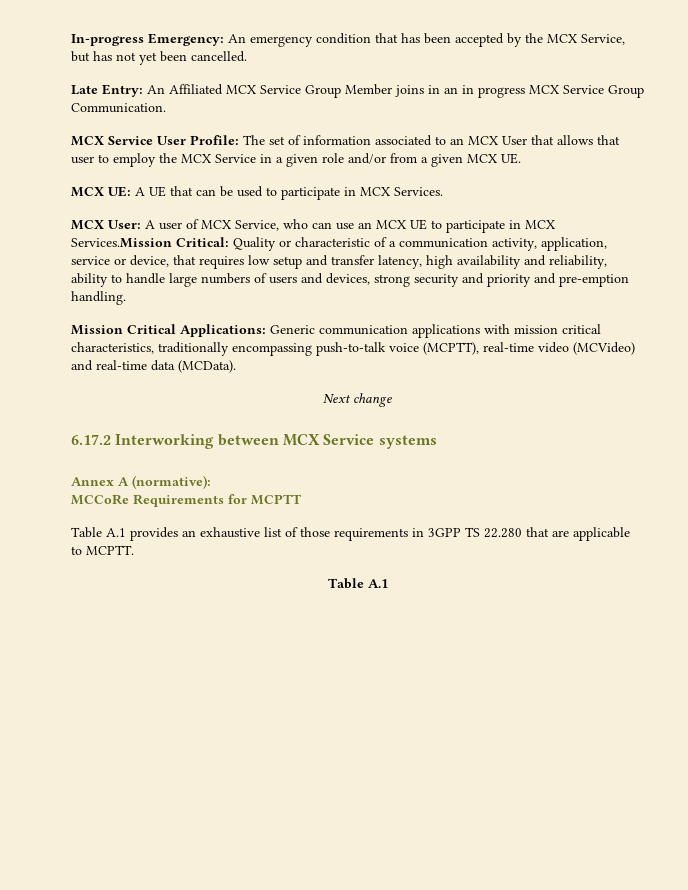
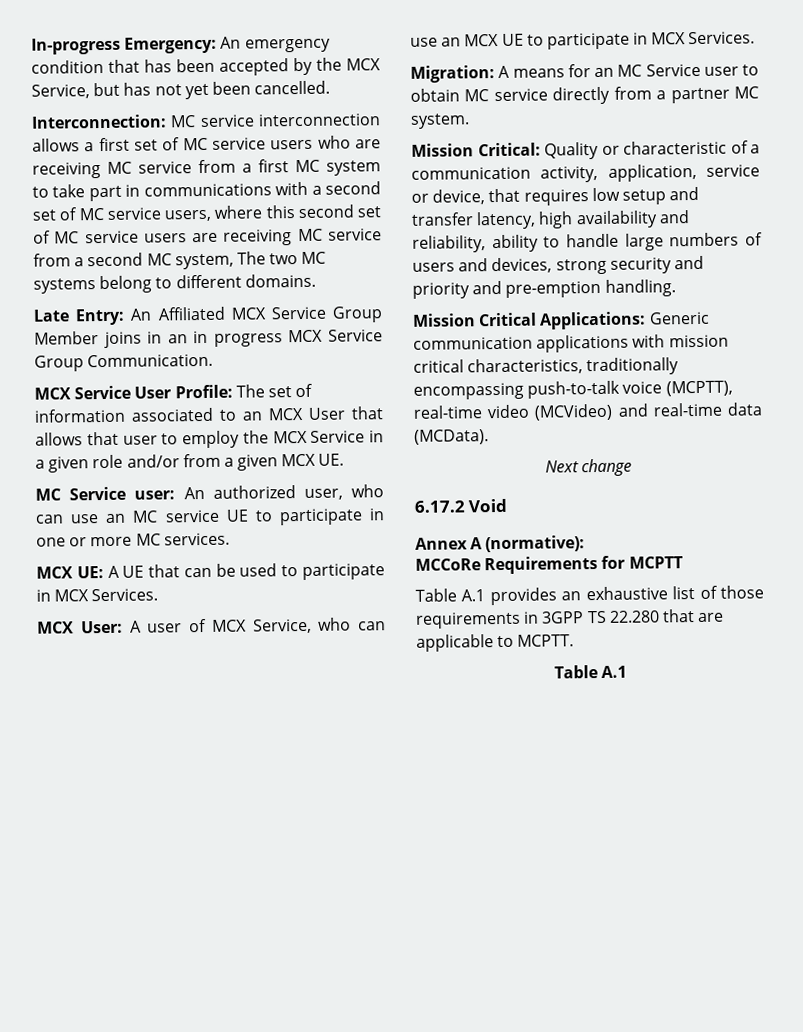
+ Interconnection: MC service interconnection allows a first set of MC service users who are receiving MC service from a first MC system to take part in communications with a second set of MC service users, where this second set of MC service users are receiving MC service from a second MC system, The two MC systems belong to different domains.
+ MC Service user: An authorized user, who can use an MC service UE to participate in one or more MC services.
- MCX User: A user of MCX Service, who can use an MCX UE to participate in MCX Services.Mission Critical: Quality or characteristic of a communication activity, application, service or device, that requires low setup and transfer latency, high availability and reliability, ability to handle large numbers of users and devices, strong security and priority and pre-emption handling.
+ MCX User: A user of MCX Service, who can use an MCX UE to participate in MCX Services.
+ Migration: A means for an MC Service user to obtain MC service directly from a partner MC system.
+ Mission Critical: Quality or characteristic of a communication activity, application, service or device, that requires low setup and transfer latency, high availability and reliability, ability to handle large numbers of users and devices, strong security and priority and pre-emption handling.
- 6.17.2 Interworking between MCX Service systems
+ 6.17.2 Void

